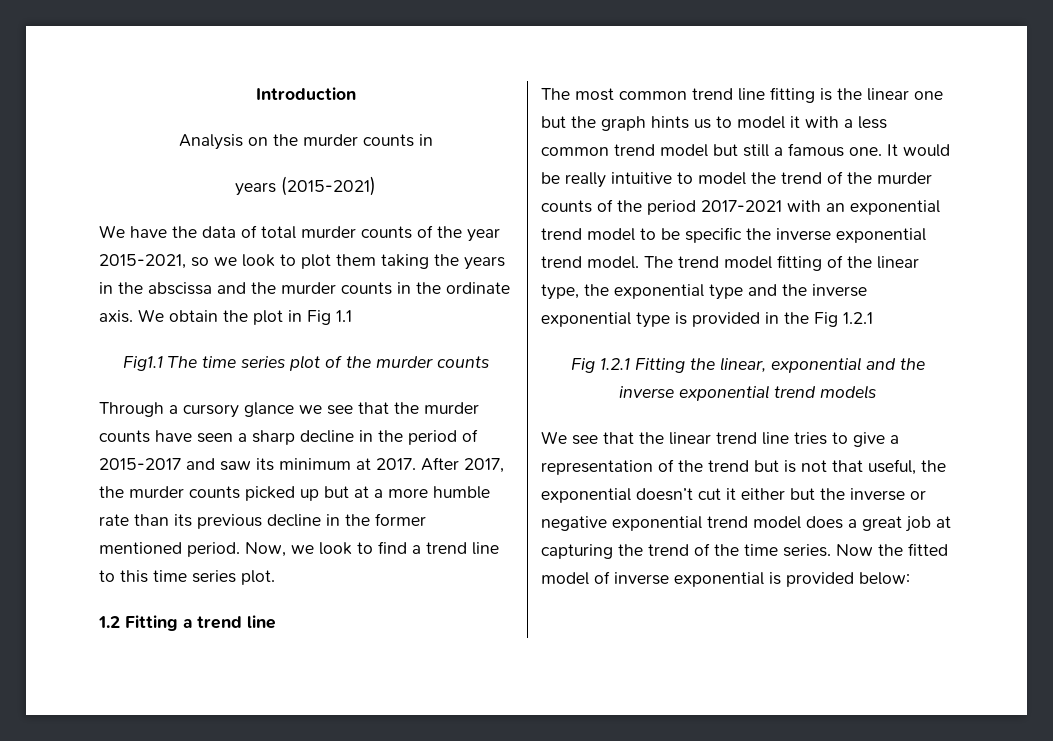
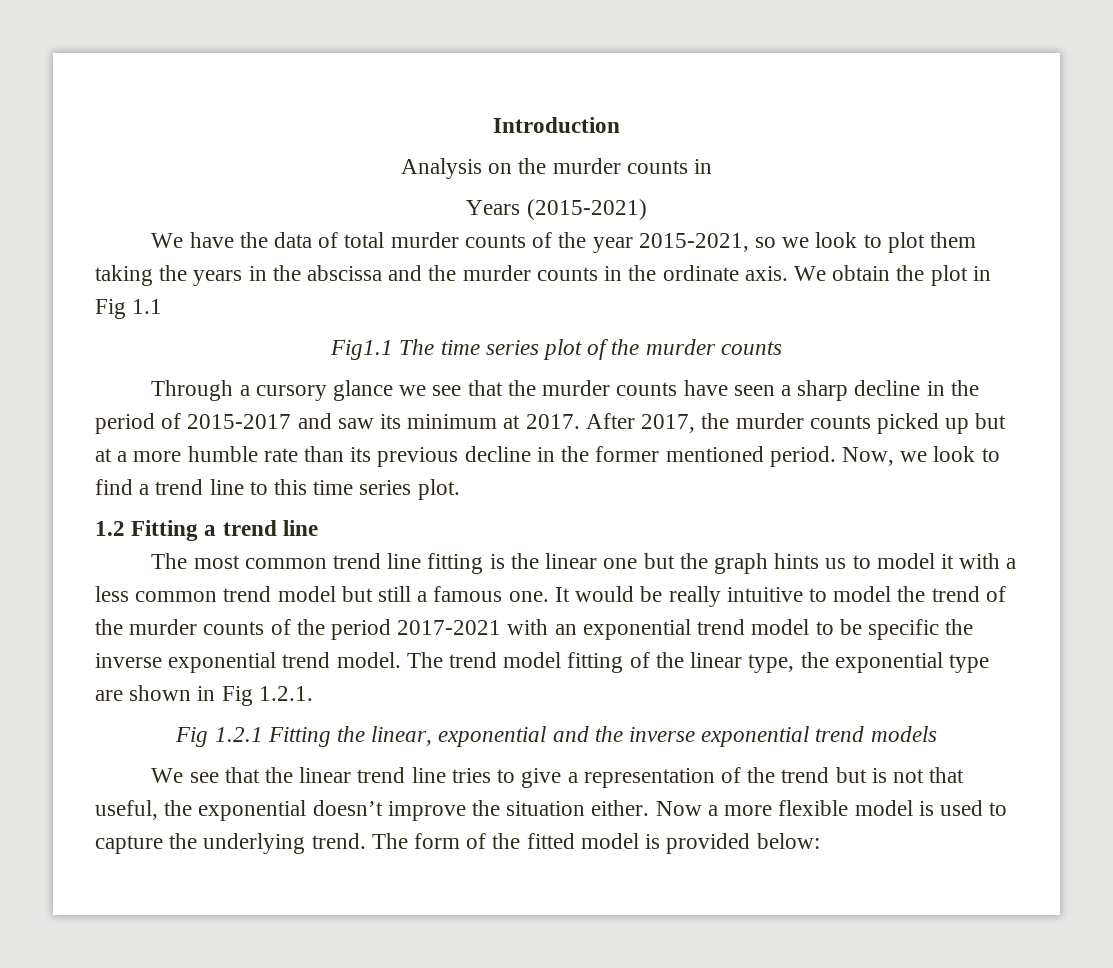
- years (2015-2021)
+ Years (2015-2021)
- The trend model fitting of the linear type, the exponential type and the inverse exponential type is provided in the Fig 1.2.1
+ The trend model fitting of the linear type, the exponential type are shown in Fig 1.2.1.
- We see that the linear trend line tries to give a representation of the trend but is not that useful, the exponential doesn’t cut it either but the inverse or negative exponential trend model does a great job at capturing the trend of the time series. Now the fitted model of inverse exponential is provided below:
+ We see that the linear trend line tries to give a representation of the trend but is not that useful, the exponential doesn’t improve the situation either. Now a more flexible model is used to capture the underlying trend. The form of the fitted model is provided below:

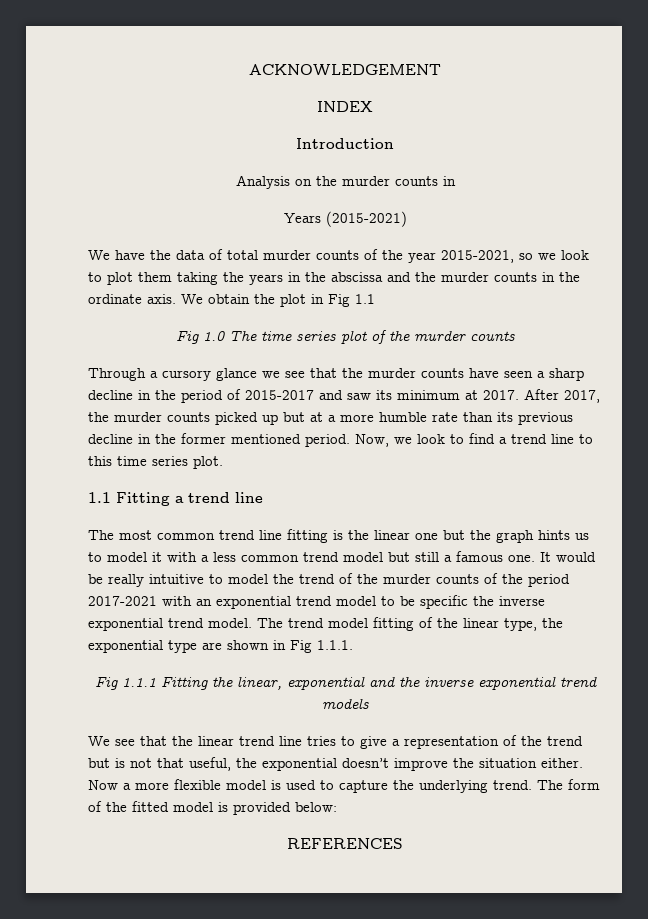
+ ACKNOWLEDGEMENT
+ INDEX
- Fig1.1 The time series plot of the murder counts
+ Fig 1.0 The time series plot of the murder counts
- 1.2 Fitting a trend line
+ 1.1 Fitting a trend line
- The trend model fitting of the linear type, the exponential type are shown in Fig 1.2.1.
- Fig 1.2.1 Fitting the linear, exponential and the inverse exponential trend models
+ The trend model fitting of the linear type, the exponential type are shown in Fig 1.1.1.
+ Fig 1.1.1 Fitting the linear, exponential and the inverse exponential trend models
+ REFERENCES

